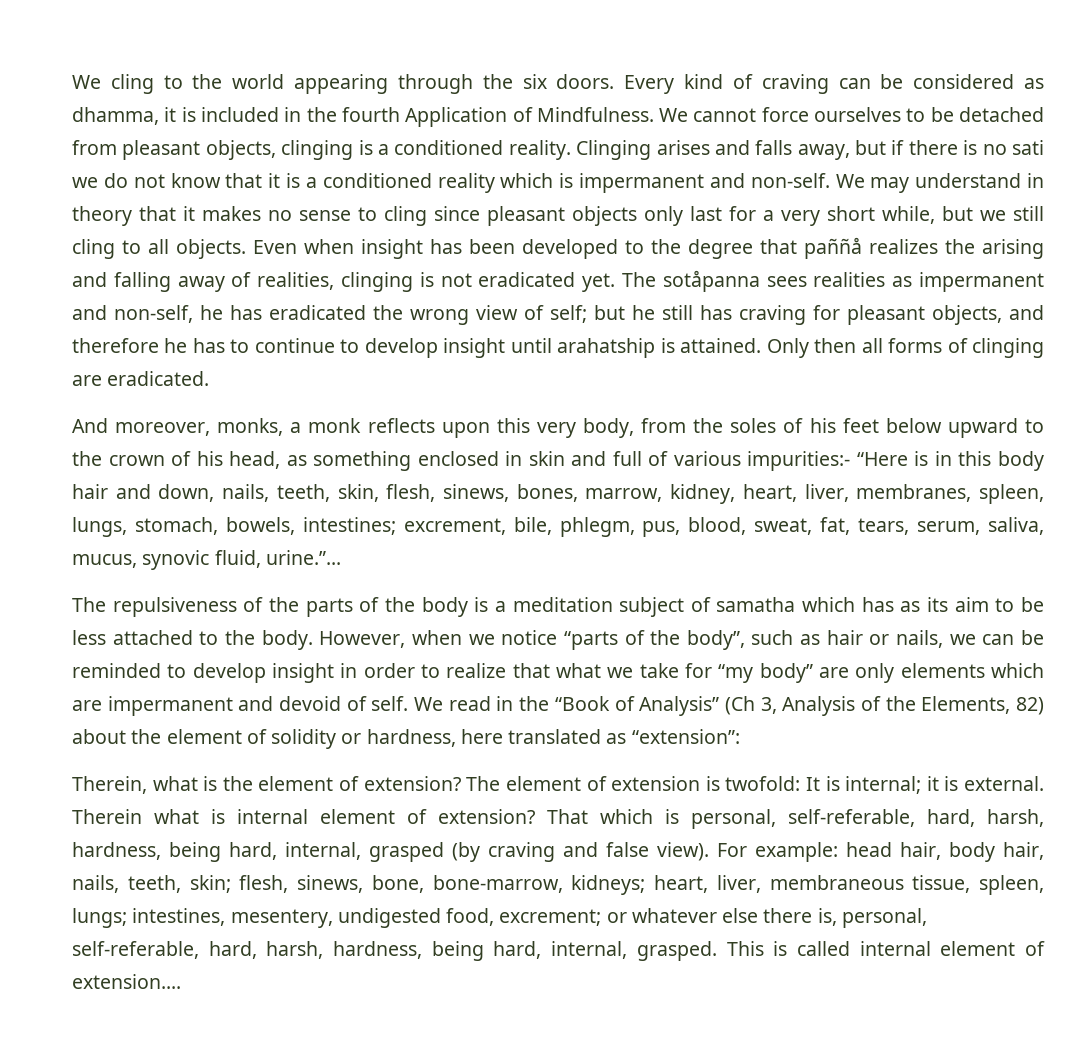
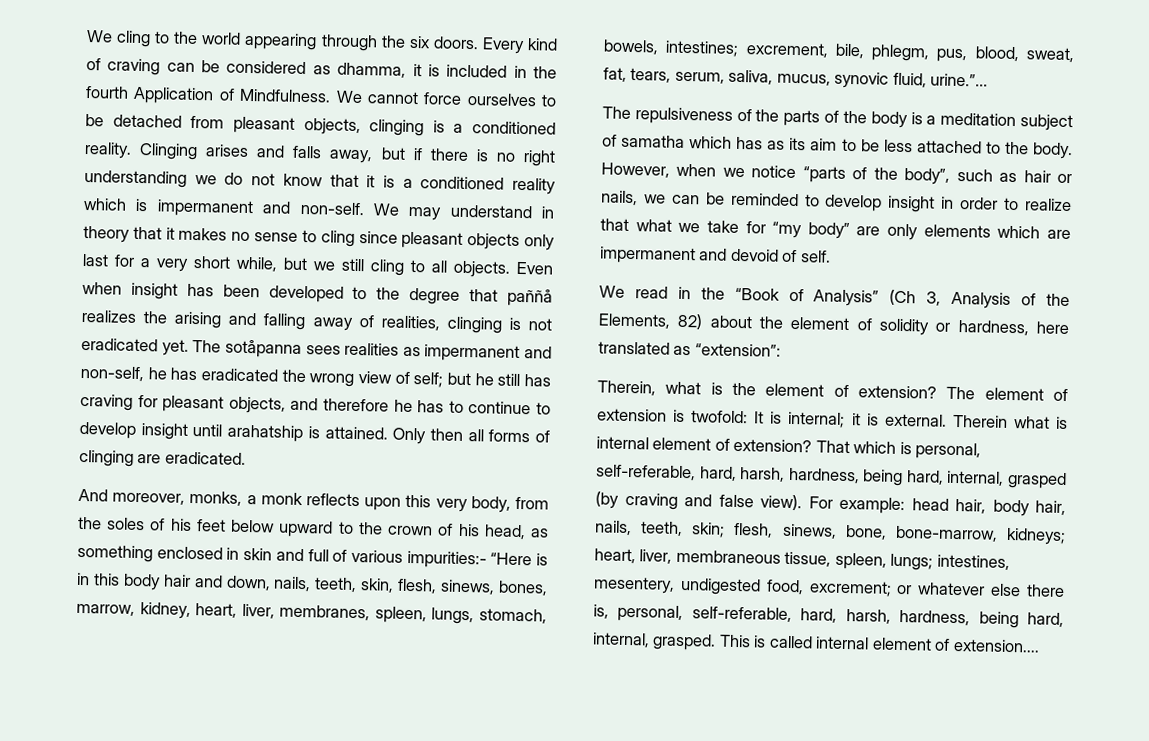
- Clinging arises and falls away, but if there is no sati we do not know that it is a conditioned reality which is impermanent and non-self.
+ Clinging arises and falls away, but if there is no right understanding we do not know that it is a conditioned reality which is impermanent and non-self.
- However, when we notice “parts of the body”, such as hair or nails, we can be reminded to develop insight in order to realize that what we take for “my body” are only elements which are impermanent and devoid of self. We read in the “Book of Analysis” (Ch 3, Analysis of the Elements, 82) about the element of solidity or hardness, here translated as “extension”:
+ However, when we notice “parts of the body”, such as hair or nails, we can be reminded to develop insight in order to realize that what we take for “my body” are only elements which are impermanent and devoid of self.
+ We read in the “Book of Analysis” (Ch 3, Analysis of the Elements, 82) about the element of solidity or hardness, here translated as “extension”:

